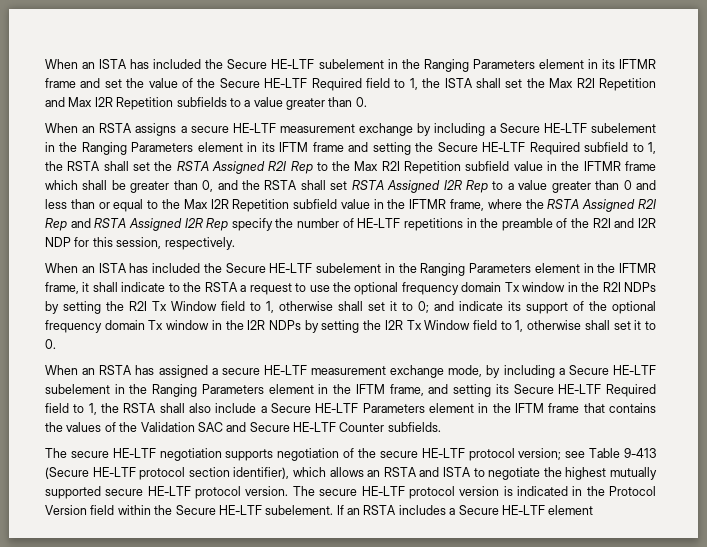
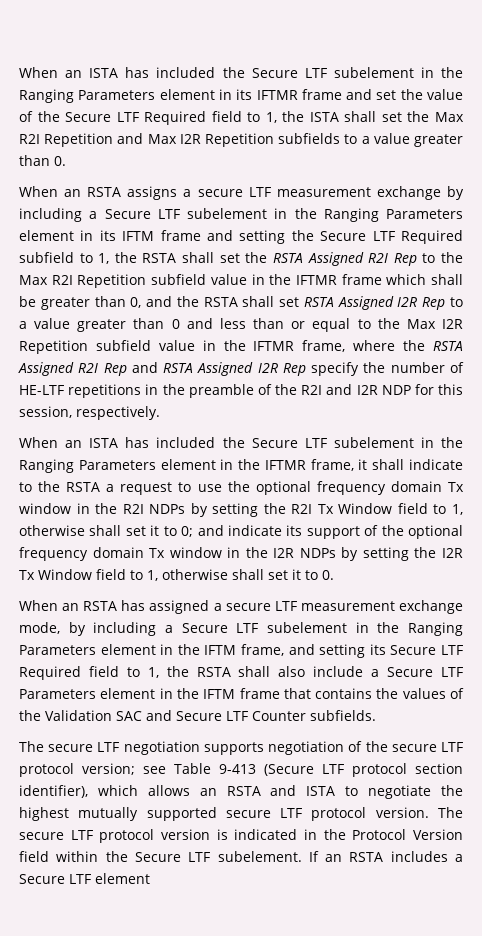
- When an ISTA has included the Secure HE-LTF subelement in the Ranging Parameters element in its IFTMR frame and set the value of the Secure HE-LTF Required field to 1, the ISTA shall set the Max R2I Repetition and Max I2R Repetition subfields to a value greater than 0.
+ When an ISTA has included the Secure LTF subelement in the Ranging Parameters element in its IFTMR frame and set the value of the Secure LTF Required field to 1, the ISTA shall set the Max R2I Repetition and Max I2R Repetition subfields to a value greater than 0.
- When an RSTA assigns a secure HE-LTF measurement exchange by including a Secure HE-LTF subelement in the Ranging Parameters element in its IFTM frame and setting the Secure HE-LTF Required subfield to 1, the RSTA shall set the RSTA Assigned R2I Rep to the Max R2I Repetition subfield value in the IFTMR frame which shall be greater than 0, and the RSTA shall set RSTA Assigned I2R Rep to a value greater than 0 and less than or equal to the Max I2R Repetition subfield value in the IFTMR frame, where the RSTA Assigned R2I Rep and RSTA Assigned I2R Rep specify the number of HE-LTF repetitions in the preamble of the R2I and I2R NDP for this session, respectively.
+ When an RSTA assigns a secure LTF measurement exchange by including a Secure LTF subelement in the Ranging Parameters element in its IFTM frame and setting the Secure LTF Required subfield to 1, the RSTA shall set the RSTA Assigned R2I Rep to the Max R2I Repetition subfield value in the IFTMR frame which shall be greater than 0, and the RSTA shall set RSTA Assigned I2R Rep to a value greater than 0 and less than or equal to the Max I2R Repetition subfield value in the IFTMR frame, where the RSTA Assigned R2I Rep and RSTA Assigned I2R Rep specify the number of HE-LTF repetitions in the preamble of the R2I and I2R NDP for this session, respectively.
- When an ISTA has included the Secure HE-LTF subelement in the Ranging Parameters element in the IFTMR frame, it shall indicate to the RSTA a request to use the optional frequency domain Tx window in the R2I NDPs by setting the R2I Tx Window field to 1, otherwise shall set it to 0;
+ When an ISTA has included the Secure LTF subelement in the Ranging Parameters element in the IFTMR frame, it shall indicate to the RSTA a request to use the optional frequency domain Tx window in the R2I NDPs by setting the R2I Tx Window field to 1, otherwise shall set it to 0;
- When an RSTA has assigned a secure HE-LTF measurement exchange mode, by including a Secure HE-LTF subelement in the Ranging Parameters element in the IFTM frame, and setting its Secure HE-LTF Required field to 1, the RSTA shall also include a Secure HE-LTF Parameters element in the IFTM frame that contains the values of the Validation SAC and Secure HE-LTF Counter subfields.
+ When an RSTA has assigned a secure LTF measurement exchange mode, by including a Secure LTF subelement in the Ranging Parameters element in the IFTM frame, and setting its Secure LTF Required field to 1, the RSTA shall also include a Secure LTF Parameters element in the IFTM frame that contains the values of the Validation SAC and Secure LTF Counter subfields.
- The secure HE-LTF negotiation supports negotiation of the secure HE-LTF protocol version; see Table 9-413 (Secure HE-LTF protocol section identifier), which allows an RSTA and ISTA to negotiate the highest mutually supported secure HE-LTF protocol version.
+ The secure LTF negotiation supports negotiation of the secure LTF protocol version; see Table 9-413 (Secure LTF protocol section identifier), which allows an RSTA and ISTA to negotiate the highest mutually supported secure LTF protocol version.
- The secure HE-LTF protocol version is indicated in the Protocol Version field within the Secure HE-LTF subelement.
+ The secure LTF protocol version is indicated in the Protocol Version field within the Secure LTF subelement.
- If an RSTA includes a Secure HE-LTF element
+ If an RSTA includes a Secure LTF element

